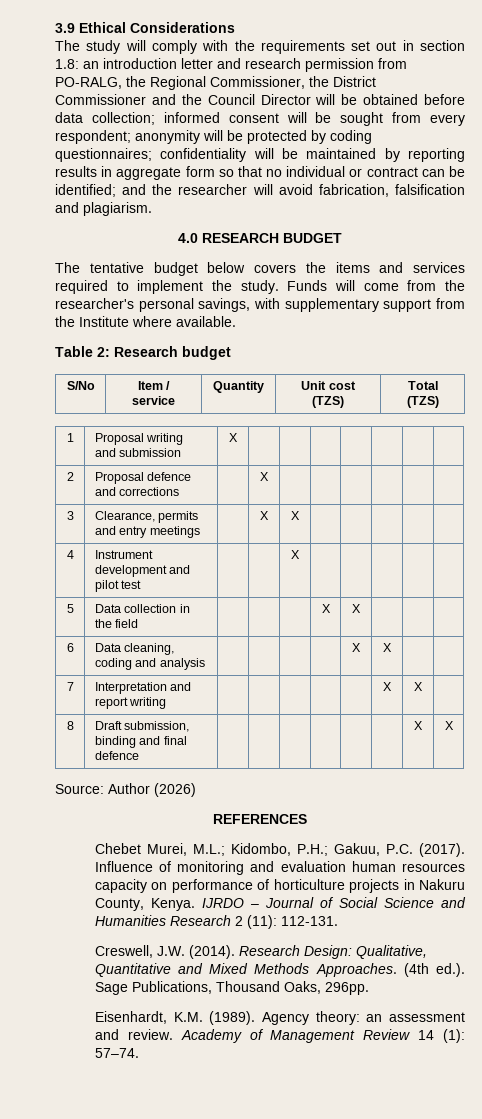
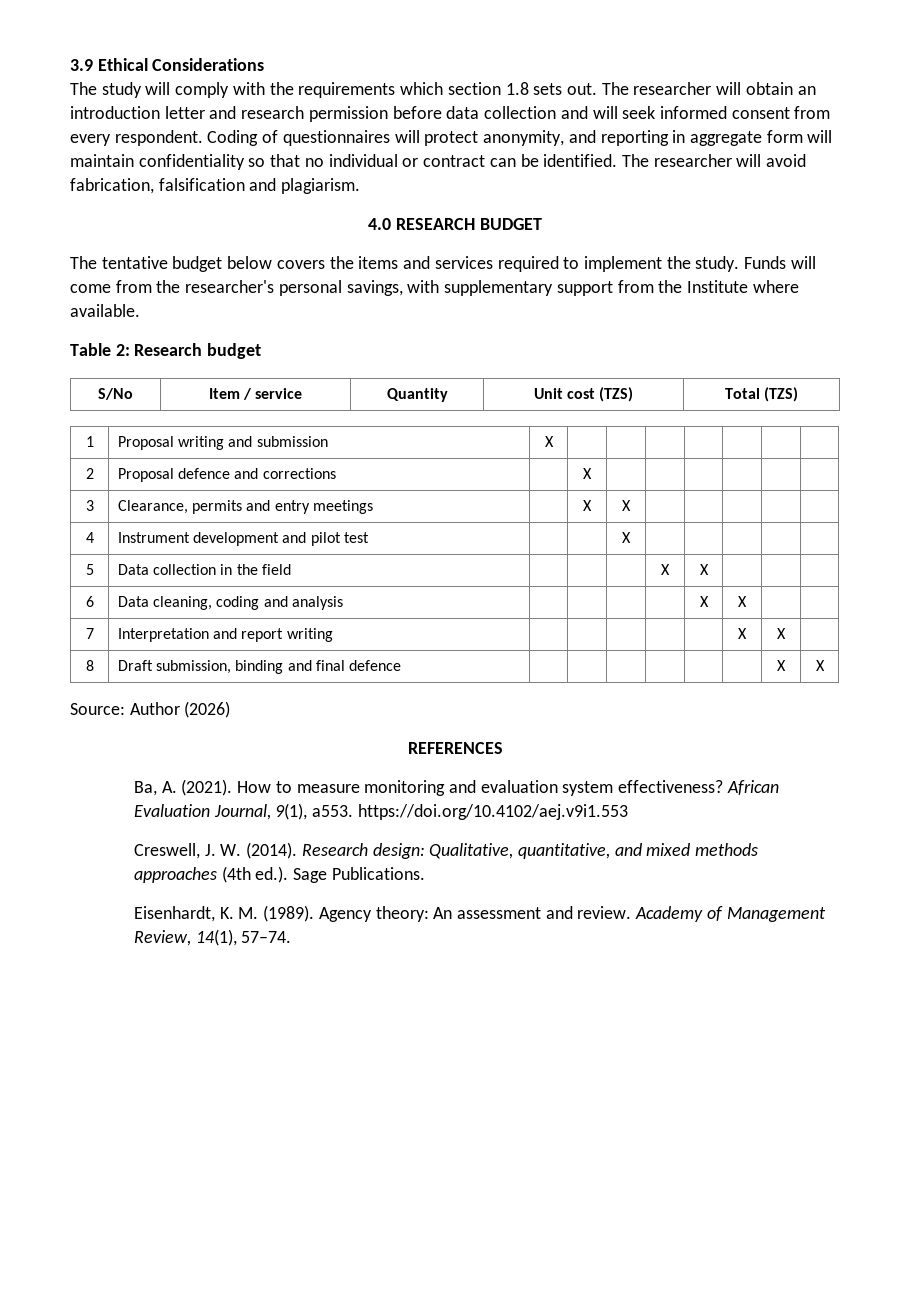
- The study will comply with the requirements set out in section 1.8: an introduction letter and research permission from PO-RALG, the Regional Commissioner, the District Commissioner and the Council Director will be obtained before data collection; informed consent will be sought from every respondent; anonymity will be protected by coding questionnaires; confidentiality will be maintained by reporting results in aggregate form so that no individual or contract can be identified; and the researcher will avoid fabrication, falsification and plagiarism.
+ The study will comply with the requirements which section 1.8 sets out. The researcher will obtain an introduction letter and research permission before data collection and will seek informed consent from every respondent. Coding of questionnaires will protect anonymity, and reporting in aggregate form will maintain confidentiality so that no individual or contract can be identified. The researcher will avoid fabrication, falsification and plagiarism.
- Chebet Murei, M.L.; Kidombo, P.H.; Gakuu, P.C. (2017). Influence of monitoring and evaluation human resources capacity on performance of horticulture projects in Nakuru County, Kenya. IJRDO – Journal of Social Science and Humanities Research 2 (11): 112-131.
- Creswell, J.W. (2014). Research Design: Qualitative, Quantitative and Mixed Methods Approaches. (4th ed.). Sage Publications, Thousand Oaks, 296pp.
+ Ba, A. (2021). How to measure monitoring and evaluation system effectiveness? African Evaluation Journal, 9(1), a553. https://doi.org/10.4102/aej.v9i1.553
+ Creswell, J. W. (2014). Research design: Qualitative, quantitative, and mixed methods approaches (4th ed.). Sage Publications.
- Eisenhardt, K.M. (1989).
+ Eisenhardt, K. M. (1989).
- Agency theory: an assessment and review.
+ Agency theory: An assessment and review.
- Academy of Management Review 14 (1): 57–74.
+ Academy of Management Review, 14(1), 57–74.

